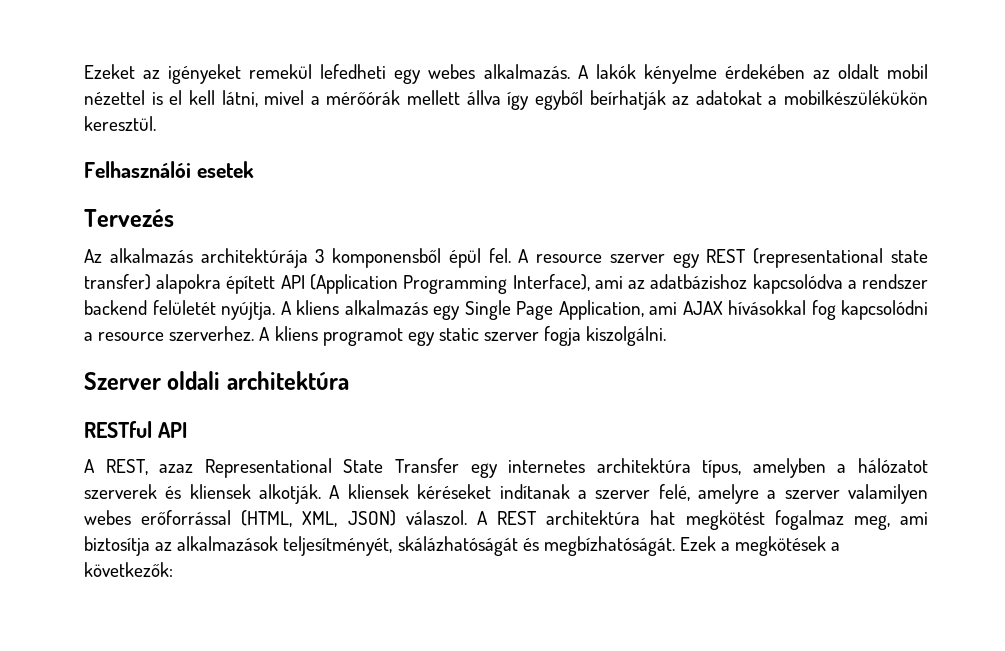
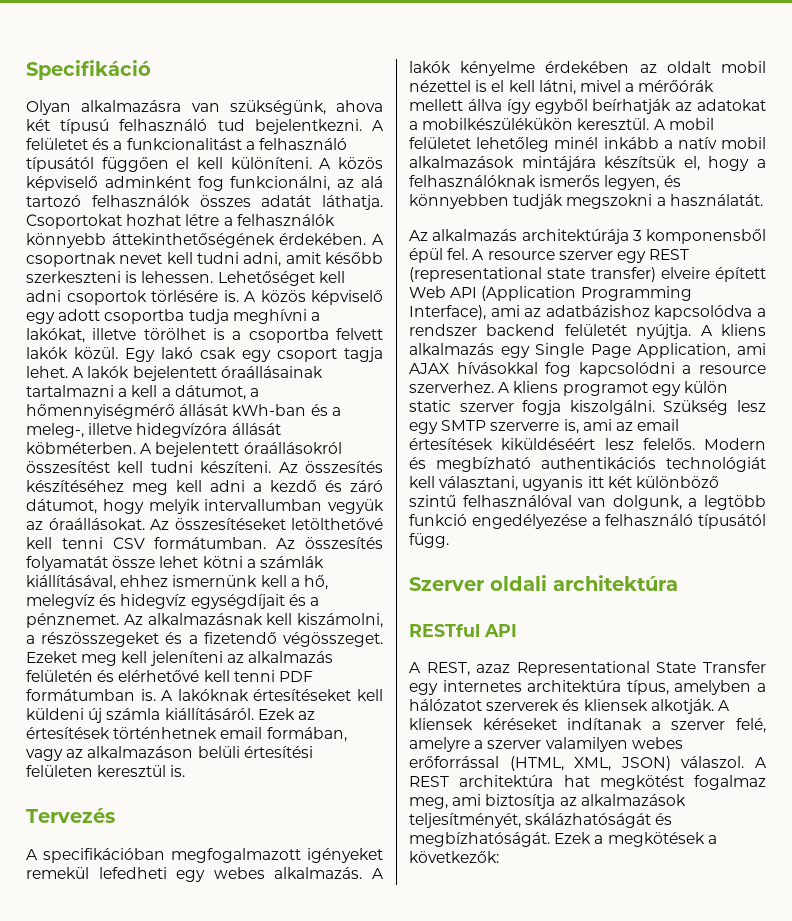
- Ezeket az igényeket remekül lefedheti egy webes alkalmazás.
+ Specifikáció
+ Olyan alkalmazásra van szükségünk, ahova két típusú felhasználó tud bejelentkezni. A felületet és a funkcionalitást a felhasználó típusától függően el kell különíteni. A közös képviselő adminként fog funkcionálni, az alá tartozó felhasználók összes adatát láthatja. Csoportokat hozhat létre a felhasználók könnyebb áttekinthetőségének érdekében. A csoportnak nevet kell tudni adni, amit később szerkeszteni is lehessen. Lehetőséget kell adni csoportok törlésére is. A közös képviselő egy adott csoportba tudja meghívni a lakókat, illetve törölhet is a csoportba felvett lakók közül. Egy lakó csak egy csoport tagja lehet. A lakók bejelentett óraállásainak tartalmazni a kell a dátumot, a hőmennyiségmérő állását kWh-ban és a meleg-, illetve hidegvízóra állását köbméterben. A bejelentett óraállásokról összesítést kell tudni készíteni. Az összesítés készítéséhez meg kell adni a kezdő és záró dátumot, hogy melyik intervallumban vegyük az óraállásokat. Az összesítéseket letölthetővé kell tenni CSV formátumban. Az összesítés folyamatát össze lehet kötni a számlák kiállításával, ehhez ismernünk kell a hő, melegvíz és hidegvíz egységdíjait és a pénznemet. Az alkalmazásnak kell kiszámolni, a részösszegeket és a fizetendő végösszeget. Ezeket meg kell jeleníteni az alkalmazás felületén és elérhetővé kell tenni PDF formátumban is. A lakóknak értesítéseket kell küldeni új számla kiállításáról. Ezek az értesítések történhetnek email formában, vagy az alkalmazáson belüli értesítési felületen keresztül is.
+ Tervezés
+ A specifikációban megfogalmazott igényeket remekül lefedheti egy webes alkalmazás.
- A lakók kényelme érdekében az oldalt mobil nézettel is el kell látni, mivel a mérőórák mellett állva így egyből beírhatják az adatokat a mobilkészülékükön keresztül.
- Felhasználói esetek
- Tervezés
+ A lakók kényelme érdekében az oldalt mobil nézettel is el kell látni, mivel a mérőórák mellett állva így egyből beírhatják az adatokat a mobilkészülékükön keresztül. A mobil felületet lehetőleg minél inkább a natív mobil alkalmazások mintájára készítsük el, hogy a felhasználóknak ismerős legyen, és könnyebben tudják megszokni a használatát.
- A resource szerver egy REST (representational state transfer) alapokra épített API (Application Programming Interface), ami az adatbázishoz kapcsolódva a rendszer backend felületét nyújtja.
+ A resource szerver egy REST (representational state transfer) elveire épített Web API (Application Programming Interface), ami az adatbázishoz kapcsolódva a rendszer backend felületét nyújtja.
- A kliens programot egy static szerver fogja kiszolgálni.
+ A kliens programot egy külön static szerver fogja kiszolgálni. Szükség lesz egy SMTP szerverre is, ami az email értesítések kiküldéséért lesz felelős. Modern és megbízható authentikációs technológiát kell választani, ugyanis itt két különböző szintű felhasználóval van dolgunk, a legtöbb funkció engedélyezése a felhasználó típusától függ.

